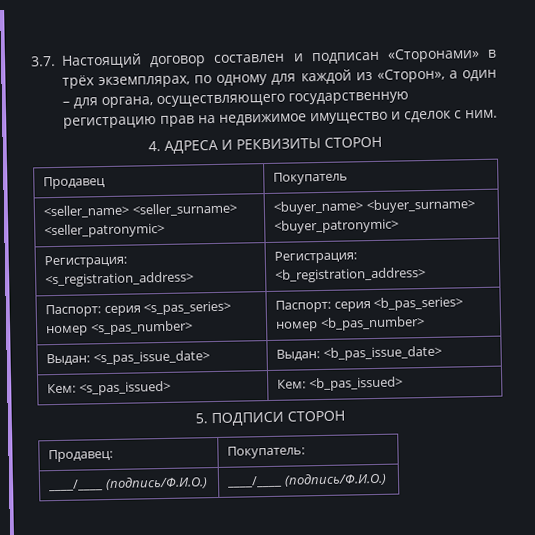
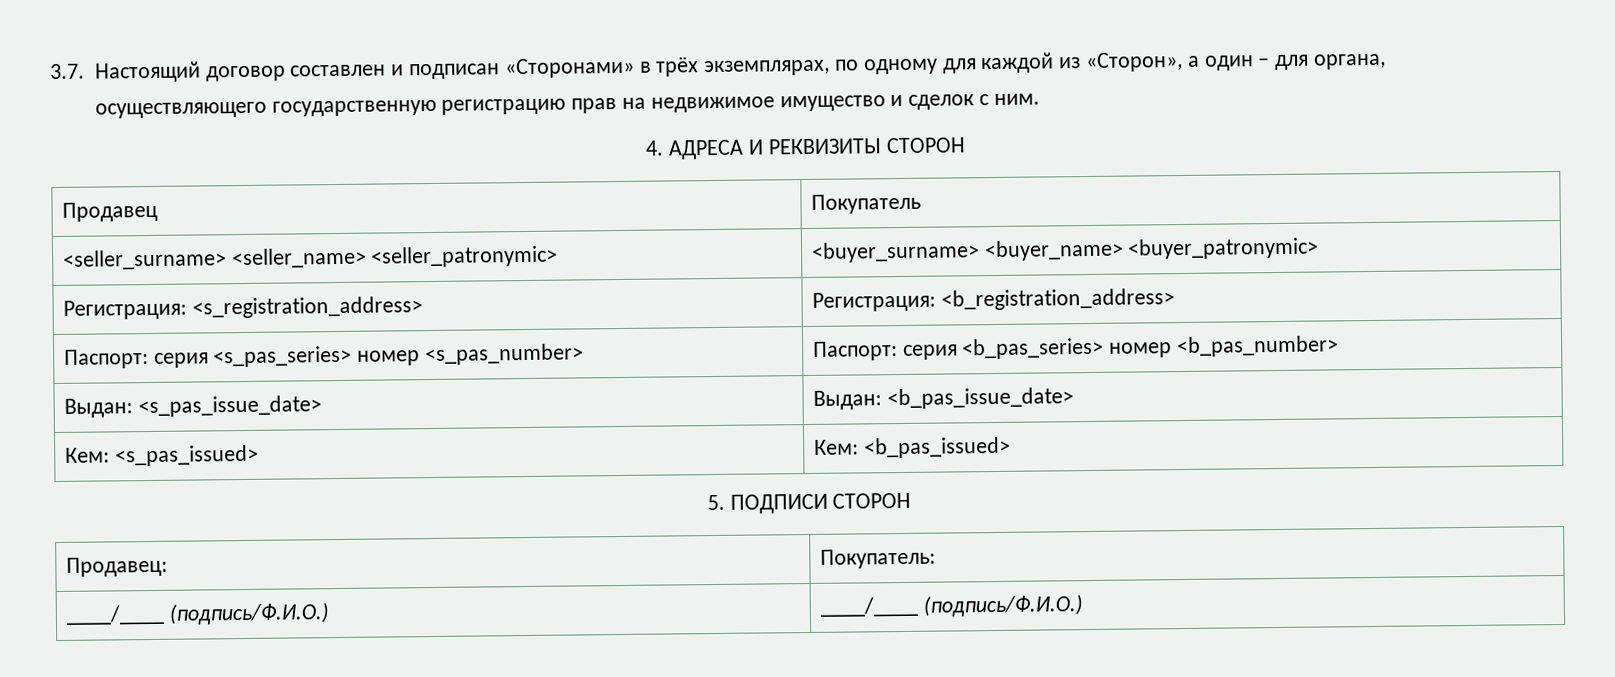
- <seller_name> <seller_surname> <seller_patronymic> | <buyer_name> <buyer_surname> <buyer_patronymic>
+ <seller_surname> <seller_name> <seller_patronymic> | <buyer_surname> <buyer_name> <buyer_patronymic>

